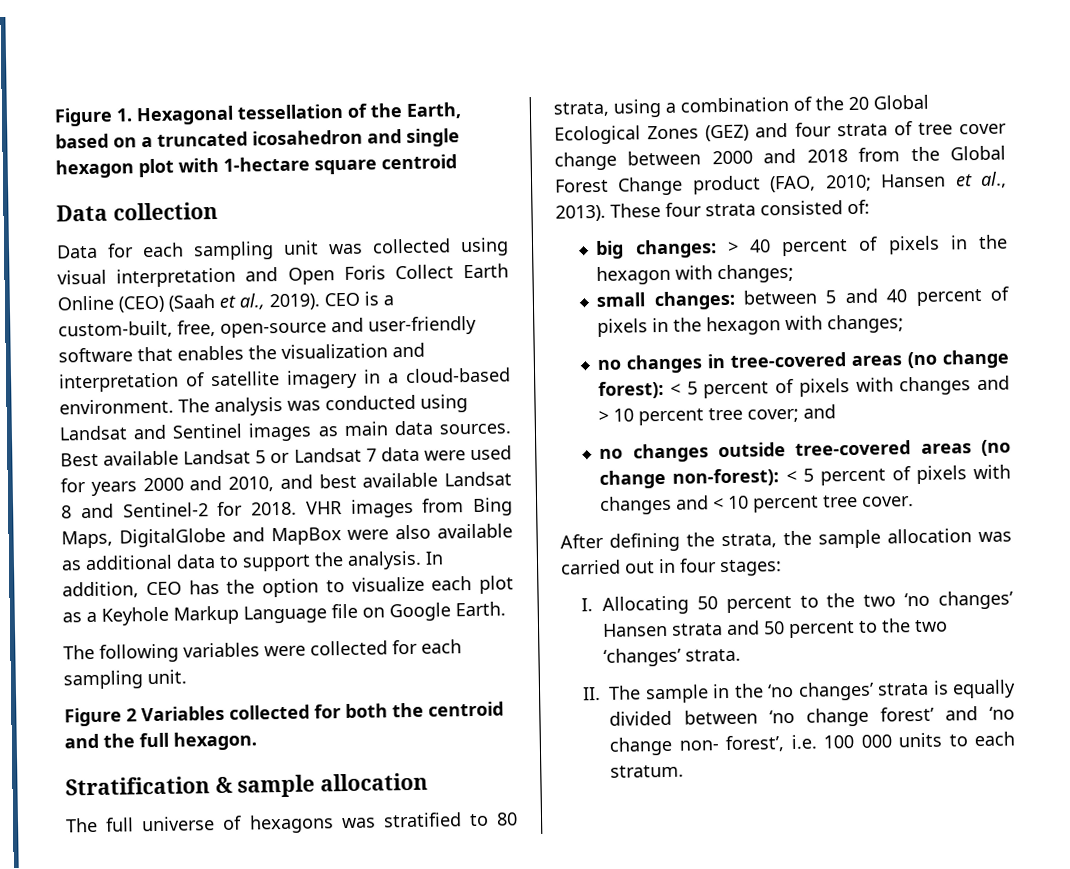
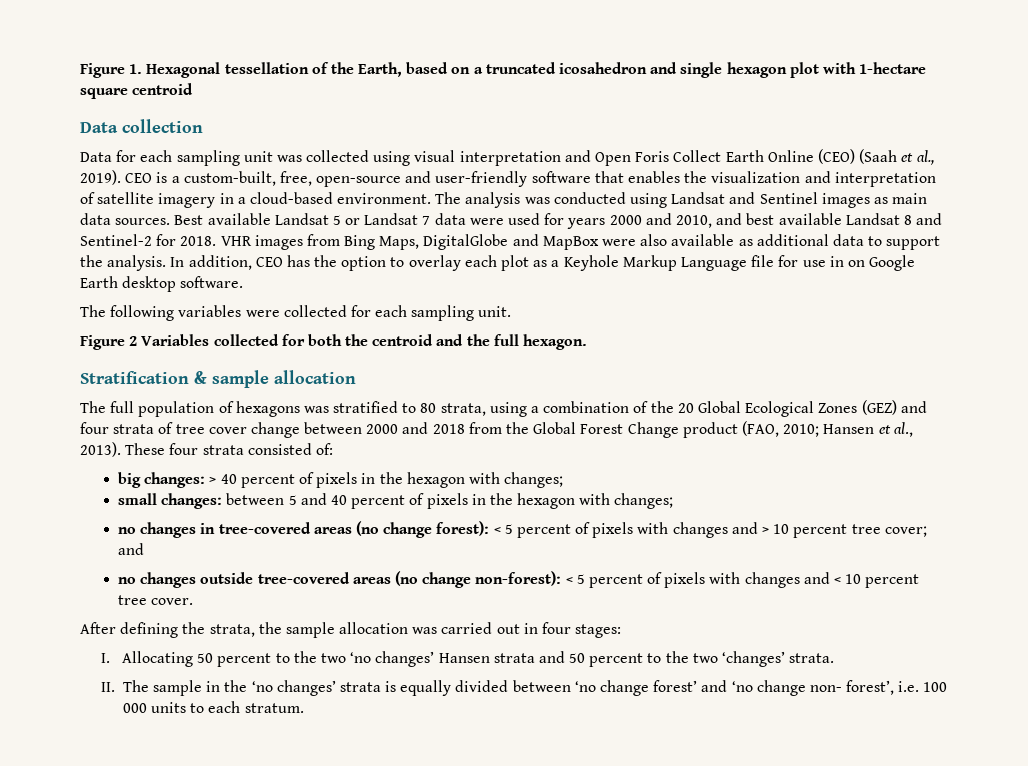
- In addition, CEO has the option to visualize each plot as a Keyhole Markup Language file on Google Earth.
+ In addition, CEO has the option to overlay each plot as a Keyhole Markup Language file for use in on Google Earth desktop software.
- The full universe of hexagons was stratified to 80 strata, using a combination of the 20 Global Ecological Zones (GEZ) and four strata of tree cover change between 2000 and 2018 from the Global Forest Change product (FAO, 2010; Hansen et al., 2013).
+ The full population of hexagons was stratified to 80 strata, using a combination of the 20 Global Ecological Zones (GEZ) and four strata of tree cover change between 2000 and 2018 from the Global Forest Change product (FAO, 2010; Hansen et al., 2013).

